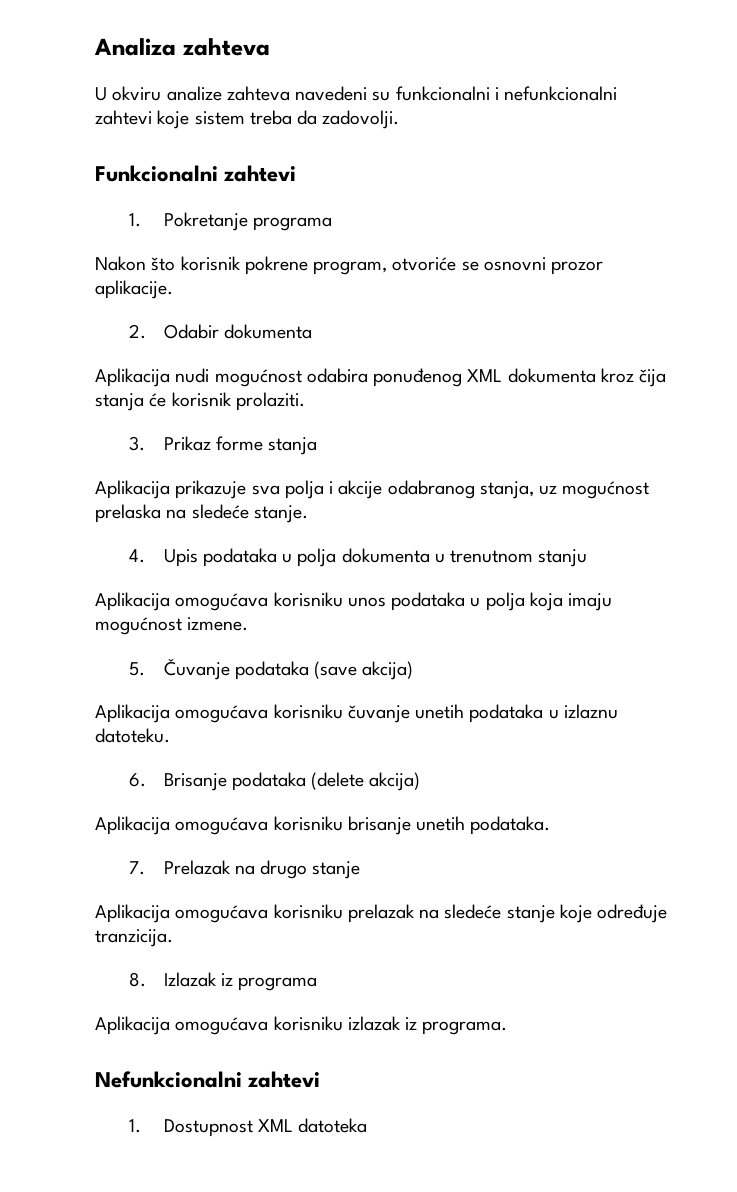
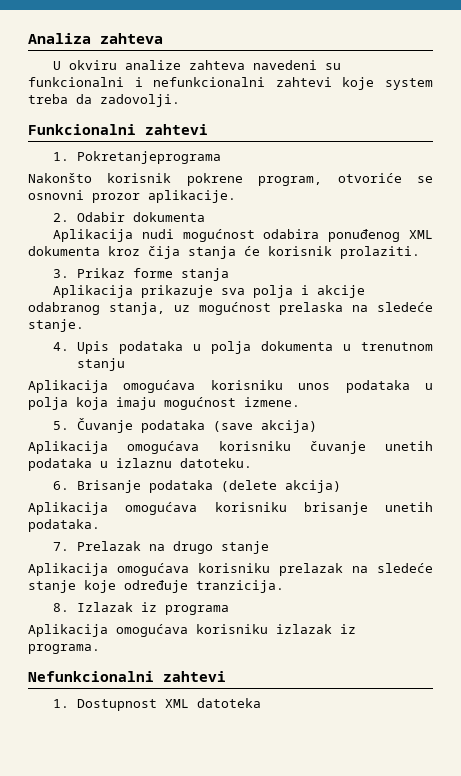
- U okviru analize zahteva navedeni su funkcionalni i nefunkcionalni zahtevi koje sistem treba da zadovolji.
+ U okviru analize zahteva navedeni su funkcionalni i nefunkcionalni zahtevi koje system treba da zadovolji.
- 1. Pokretanje programa
- Nakon što korisnik pokrene program, otvoriće se osnovni prozor aplikacije.
+ 1. Pokretanjeprograma
+ Nakonšto korisnik pokrene program, otvoriće se osnovni prozor aplikacije.

